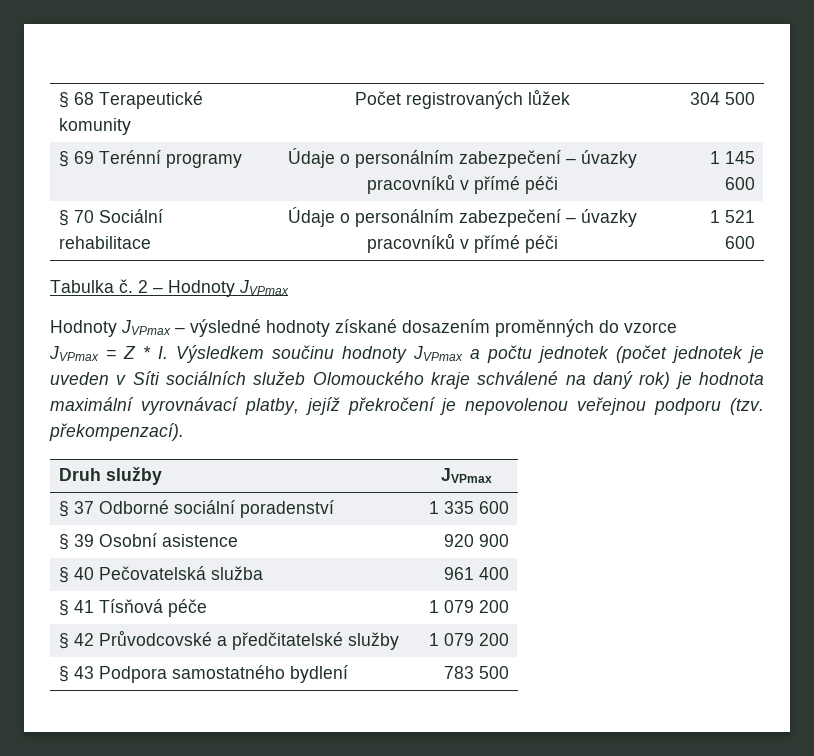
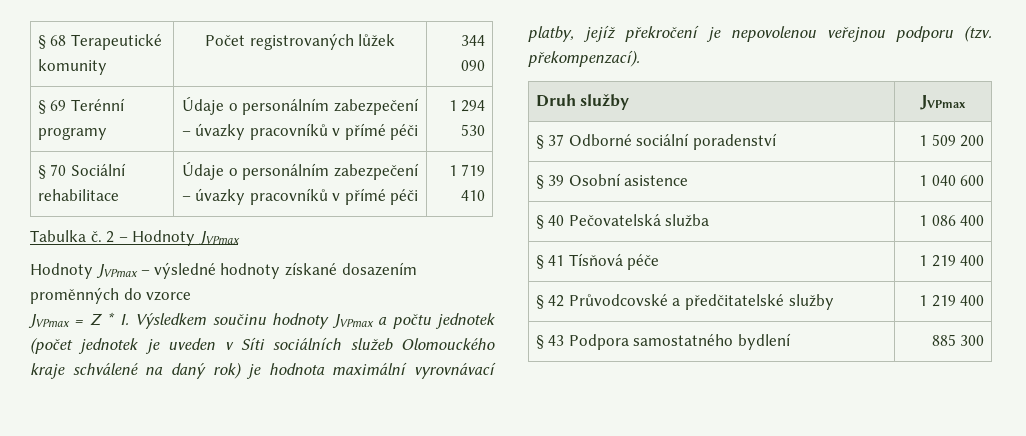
- § 68 Terapeutické komunity | Počet registrovaných lůžek | 304 500
+ § 68 Terapeutické komunity | Počet registrovaných lůžek | 344 090
- § 69 Terénní programy | Údaje o personálním zabezpečení – úvazky pracovníků v přímé péči | 1 145 600
+ § 69 Terénní programy | Údaje o personálním zabezpečení – úvazky pracovníků v přímé péči | 1 294 530
- § 70 Sociální rehabilitace | Údaje o personálním zabezpečení – úvazky pracovníků v přímé péči | 1 521 600
+ § 70 Sociální rehabilitace | Údaje o personálním zabezpečení – úvazky pracovníků v přímé péči | 1 719 410
- § 37 Odborné sociální poradenství | 1 335 600
+ § 37 Odborné sociální poradenství | 1 509 200
- § 39 Osobní asistence | 920 900
+ § 39 Osobní asistence | 1 040 600
- § 40 Pečovatelská služba | 961 400
+ § 40 Pečovatelská služba | 1 086 400
- § 41 Tísňová péče | 1 079 200
+ § 41 Tísňová péče | 1 219 400
- § 42 Průvodcovské a předčitatelské služby | 1 079 200
+ § 42 Průvodcovské a předčitatelské služby | 1 219 400
- § 43 Podpora samostatného bydlení | 783 500
+ § 43 Podpora samostatného bydlení | 885 300

